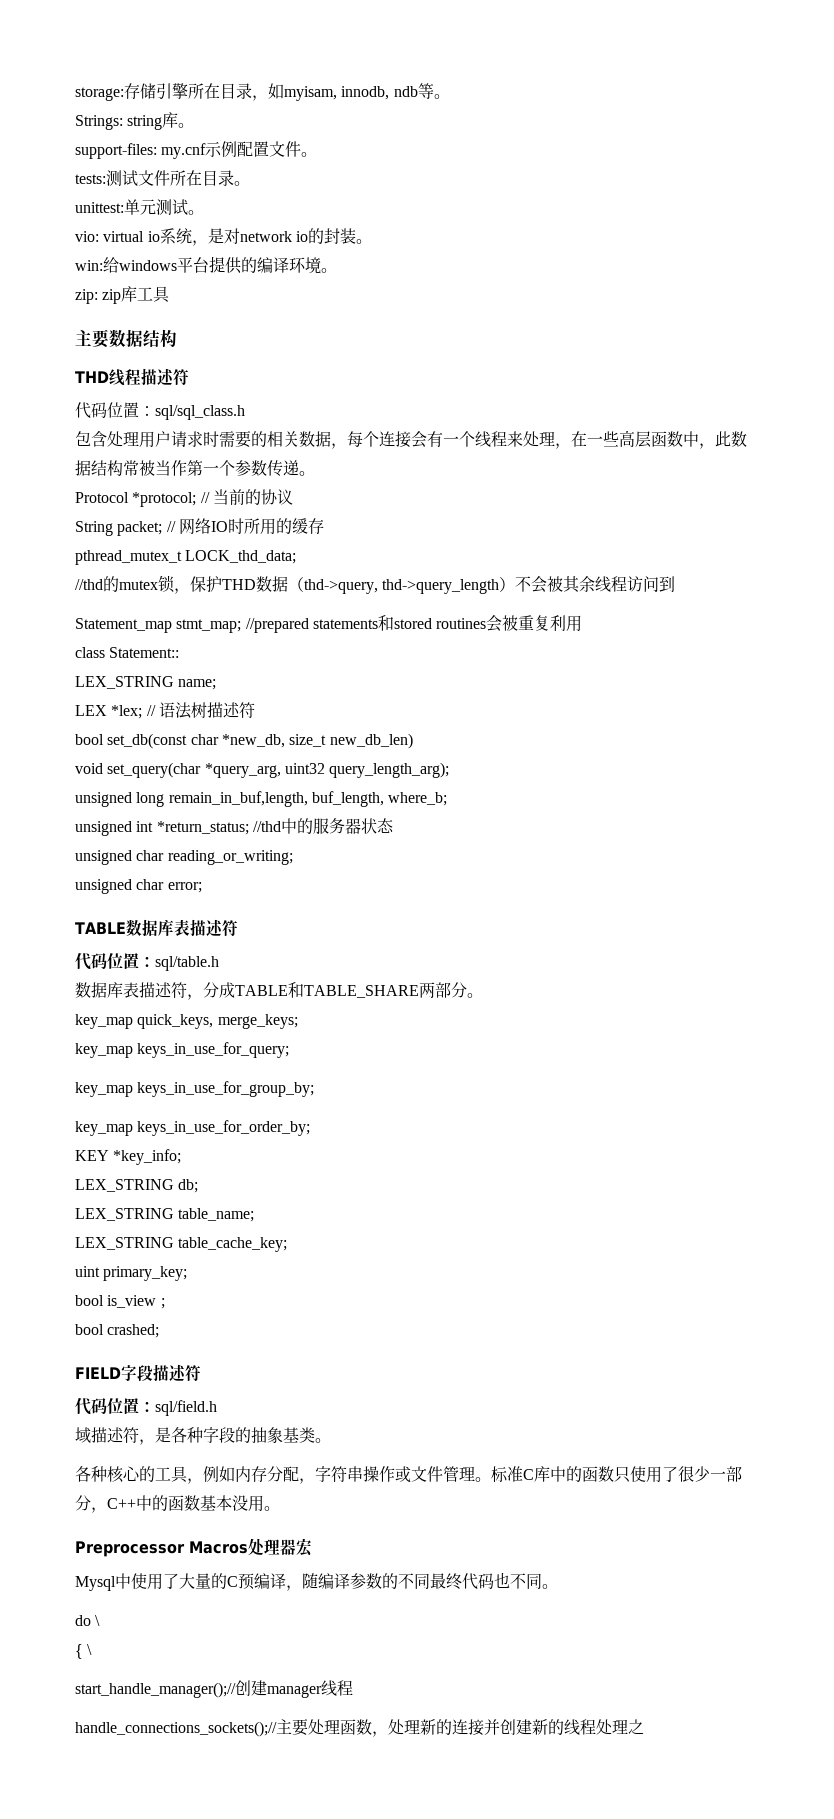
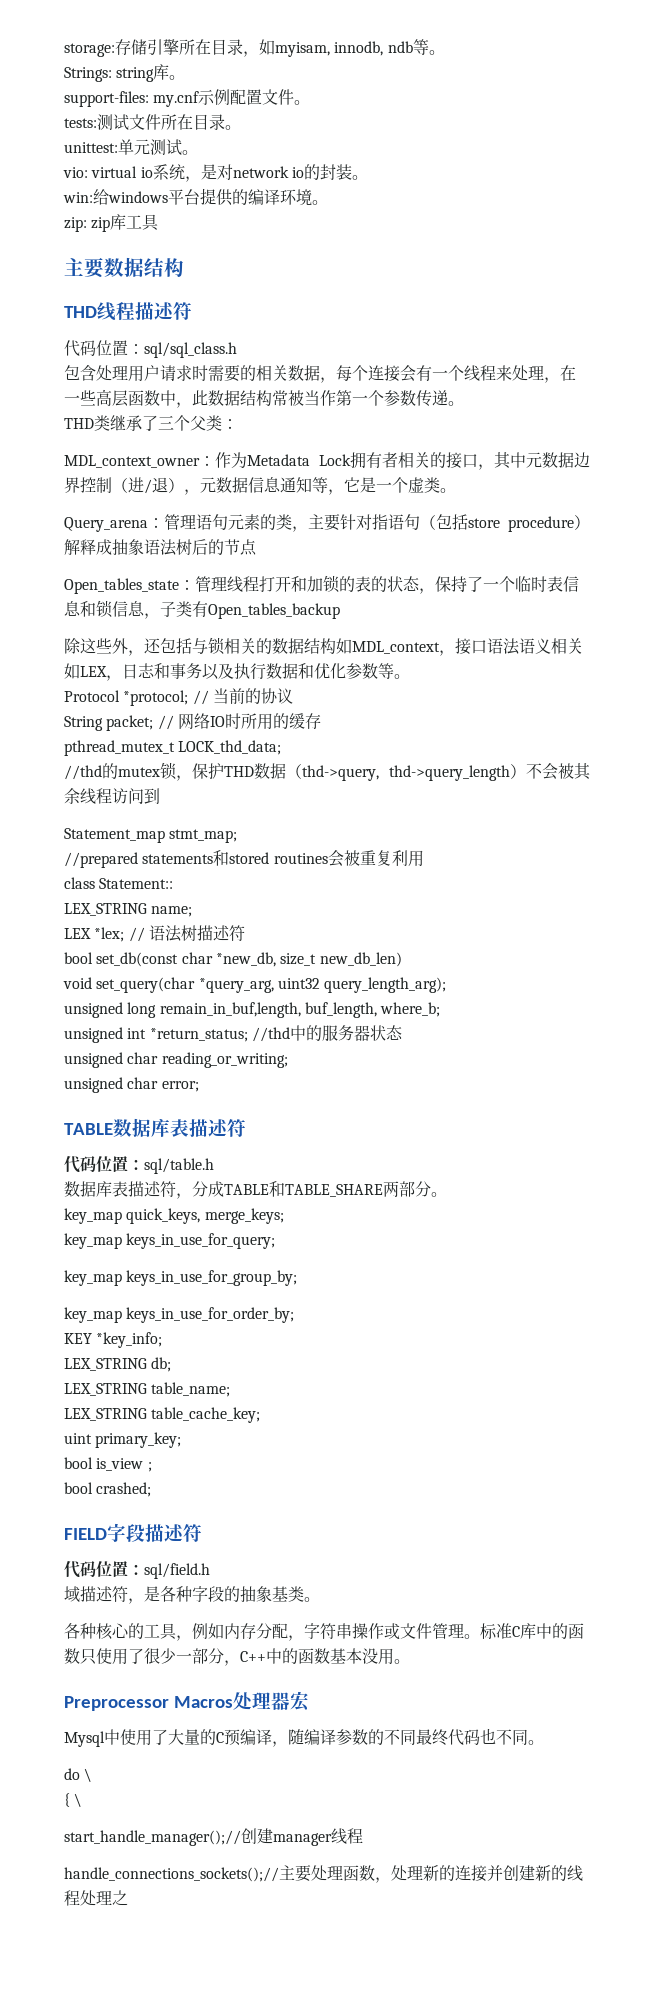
+ THD类继承了三个父类：
+ MDL_context_owner：作为Metadata Lock拥有者相关的接口，其中元数据边界控制（进/退），元数据信息通知等，它是一个虚类。
+ Query_arena：管理语句元素的类，主要针对指语句（包括store procedure）解释成抽象语法树后的节点
+ Open_tables_state：管理线程打开和加锁的表的状态，保持了一个临时表信息和锁信息，子类有Open_tables_backup
+ 除这些外，还包括与锁相关的数据结构如MDL_context，接口语法语义相关如LEX，日志和事务以及执行数据和优化参数等。
- Statement_map stmt_map; //prepared statements和stored routines会被重复利用
+ Statement_map stmt_map;
+ //prepared statements和stored routines会被重复利用

